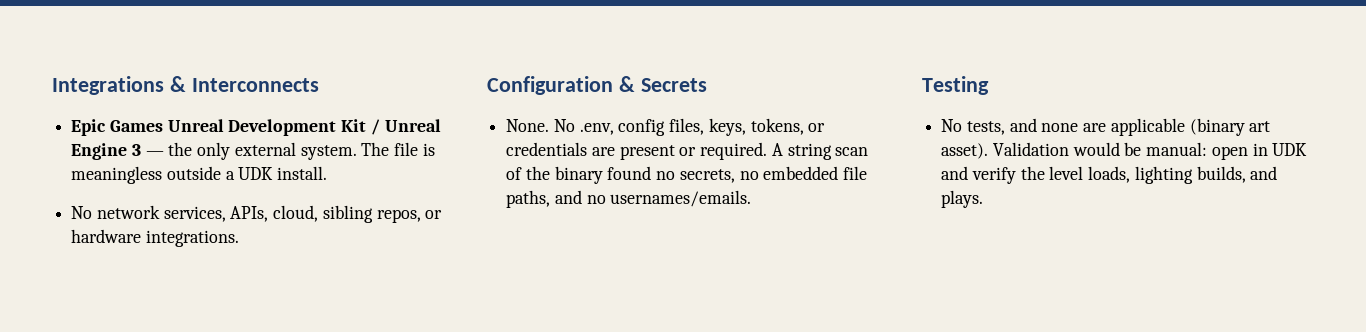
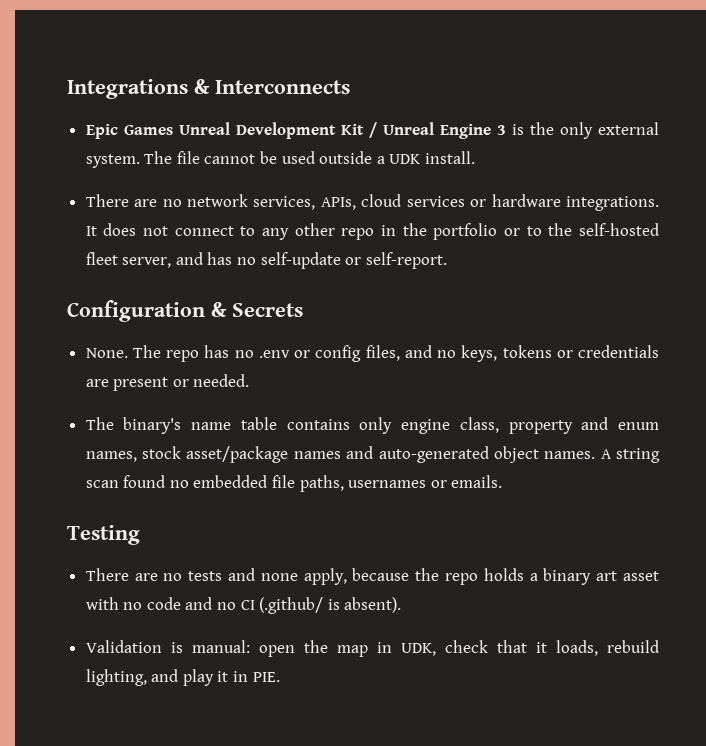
- Epic Games Unreal Development Kit / Unreal Engine 3 — the only external system.
+ Epic Games Unreal Development Kit / Unreal Engine 3 is the only external system.
- The file is meaningless outside a UDK install.
+ The file cannot be used outside a UDK install.
- No network services, APIs, cloud, sibling repos, or hardware integrations.
+ There are no network services, APIs, cloud services or hardware integrations. It does not connect to any other repo in the portfolio or to the self-hosted fleet server, and has no self-update or self-report.
  Configuration & Secrets
- None. No .env, config files, keys, tokens, or credentials are present or required. A string scan of the binary found no secrets, no embedded file paths, and no usernames/emails.
+ None. The repo has no .env or config files, and no keys, tokens or credentials are present or needed.
+ The binary's name table contains only engine class, property and enum names, stock asset/package names and auto-generated object names. A string scan found no embedded file paths, usernames or emails.
  Testing
- No tests, and none are applicable (binary art asset). Validation would be manual: open in UDK and verify the level loads, lighting builds, and plays.
+ There are no tests and none apply, because the repo holds a binary art asset with no code and no CI (.github/ is absent).
+ Validation is manual: open the map in UDK, check that it loads, rebuild lighting, and play it in PIE.

